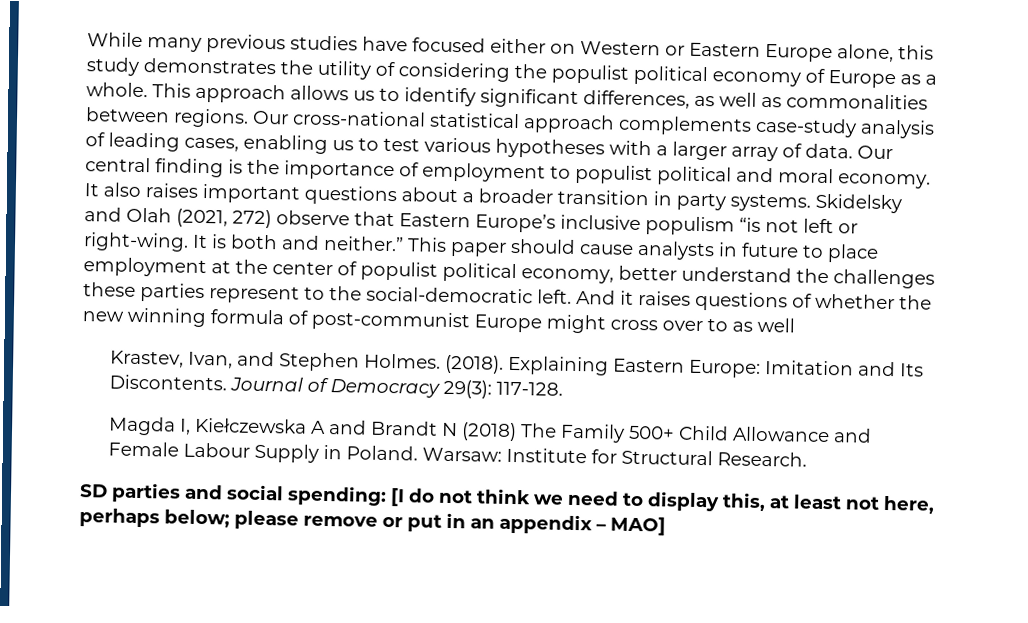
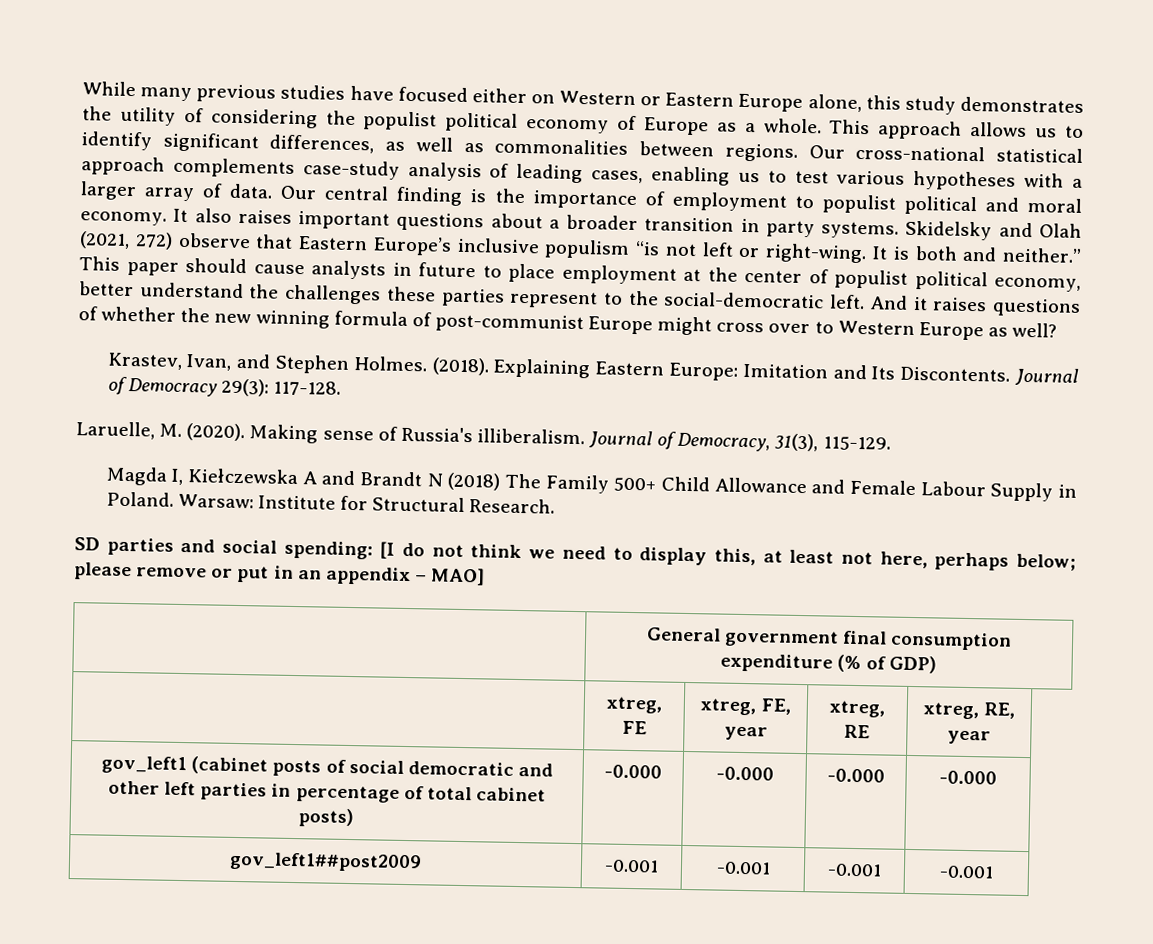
- And it raises questions of whether the new winning formula of post-communist Europe might cross over to as well
+ And it raises questions of whether the new winning formula of post-communist Europe might cross over to Western Europe as well?
+ Laruelle, M. (2020). Making sense of Russia's illiberalism. Journal of Democracy, 31(3), 115-129.
+ | General government final consumption expenditure (% of GDP)
+ | xtreg, FE | xtreg, FE, year | xtreg, RE | xtreg, RE, year
+ gov_left1 (cabinet posts of social democratic and other left parties in percentage of total cabinet posts) | -0.000 | -0.000 | -0.000 | -0.000
+ gov_left1##post2009 | -0.001 | -0.001 | -0.001 | -0.001

